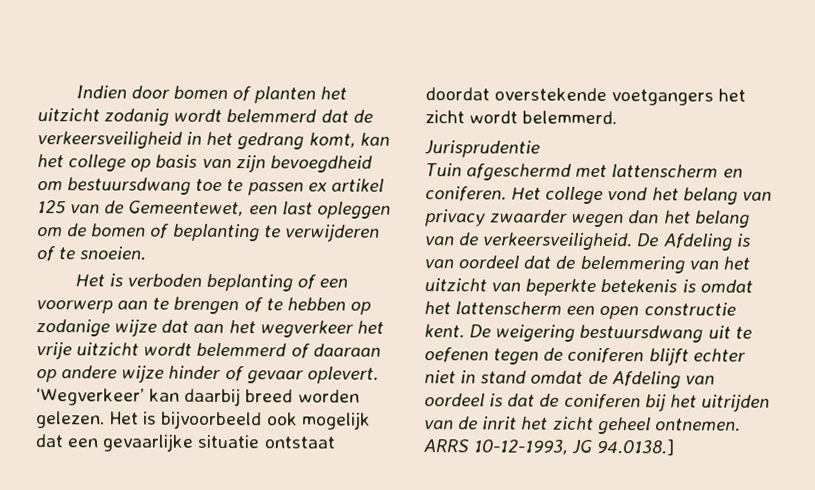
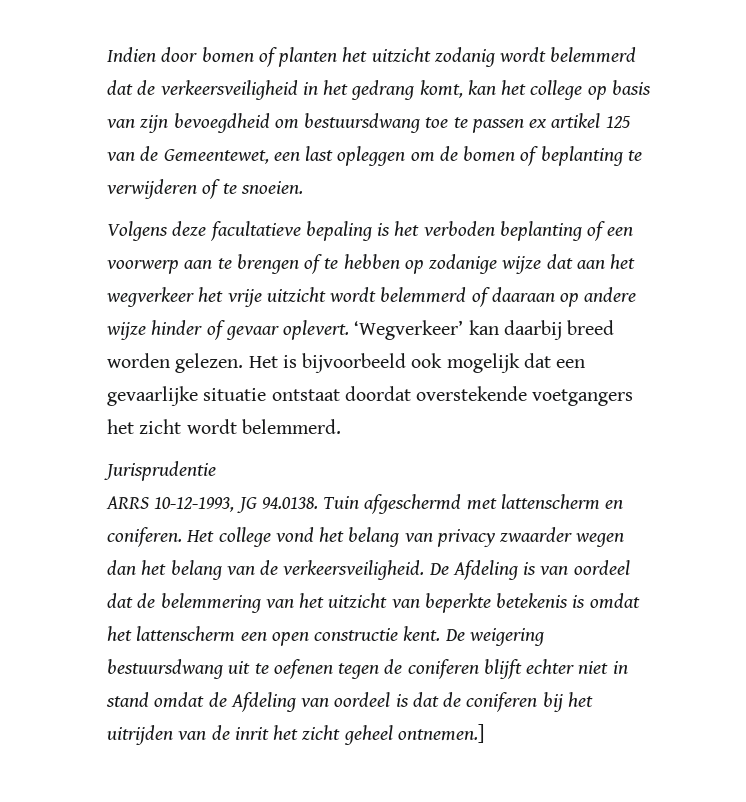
- Het is verboden beplanting of een voorwerp aan te brengen of te hebben op zodanige wijze dat aan het wegverkeer het vrije uitzicht wordt belemmerd of daaraan op andere wijze hinder of gevaar oplevert.
+ Volgens deze facultatieve bepaling is het verboden beplanting of een voorwerp aan te brengen of te hebben op zodanige wijze dat aan het wegverkeer het vrije uitzicht wordt belemmerd of daaraan op andere wijze hinder of gevaar oplevert.
- Tuin afgeschermd met lattenscherm en coniferen.
+ ARRS 10-12-1993, JG 94.0138. Tuin afgeschermd met lattenscherm en coniferen.
- De weigering bestuursdwang uit te oefenen tegen de coniferen blijft echter niet in stand omdat de Afdeling van oordeel is dat de coniferen bij het uitrijden van de inrit het zicht geheel ontnemen. ARRS 10-12-1993, JG 94.0138.]
+ De weigering bestuursdwang uit te oefenen tegen de coniferen blijft echter niet in stand omdat de Afdeling van oordeel is dat de coniferen bij het uitrijden van de inrit het zicht geheel ontnemen.]

